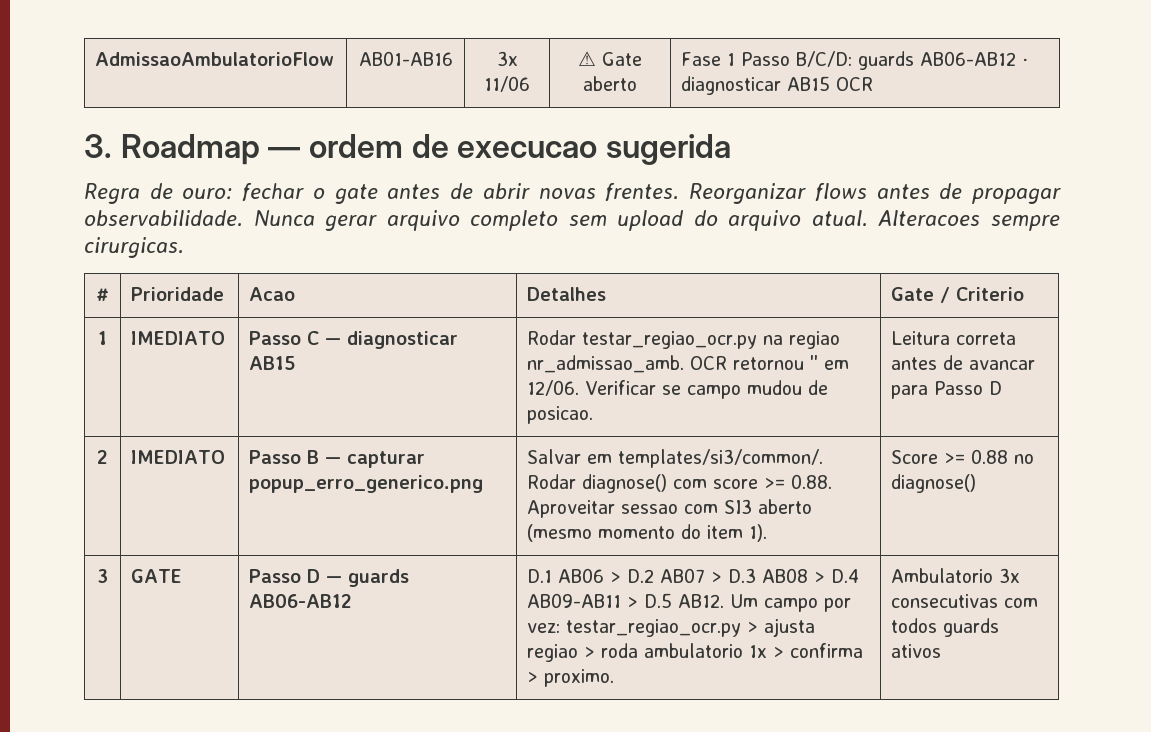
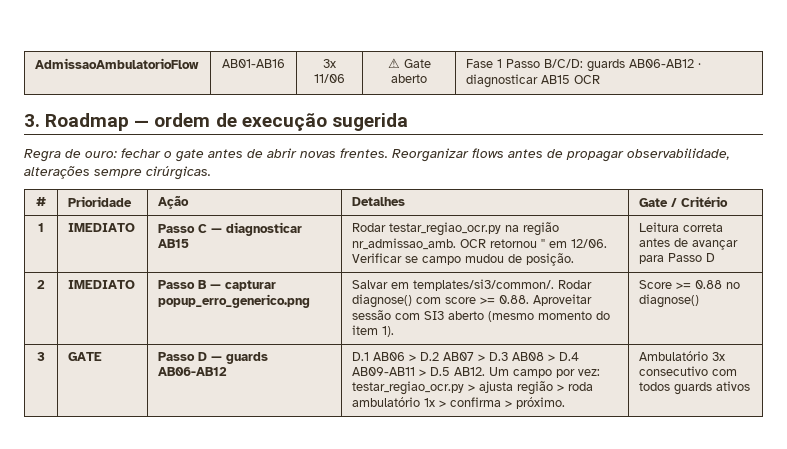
- 3. Roadmap — ordem de execucao sugerida
+ 3. Roadmap — ordem de execução sugerida
- Reorganizar flows antes de propagar observabilidade. Nunca gerar arquivo completo sem upload do arquivo atual. Alteracoes sempre cirurgicas.
+ Reorganizar flows antes de propagar observabilidade, alterações sempre cirúrgicas.
- # | Prioridade | Acao | Detalhes | Gate / Criterio
+ # | Prioridade | Ação | Detalhes | Gate / Critério
- 1 | IMEDIATO | Passo C — diagnosticar AB15 | Rodar testar_regiao_ocr.py na regiao nr_admissao_amb. OCR retornou '' em 12/06. Verificar se campo mudou de posicao. | Leitura correta antes de avancar para Passo D
+ 1 | IMEDIATO | Passo C — diagnosticar AB15 | Rodar testar_regiao_ocr.py na região nr_admissao_amb. OCR retornou '' em 12/06. Verificar se campo mudou de posição. | Leitura correta antes de avançar para Passo D
- 2 | IMEDIATO | Passo B — capturar popup_erro_generico.png | Salvar em templates/si3/common/. Rodar diagnose() com score >= 0.88. Aproveitar sessao com SI3 aberto (mesmo momento do item 1). | Score >= 0.88 no diagnose()
+ 2 | IMEDIATO | Passo B — capturar popup_erro_generico.png | Salvar em templates/si3/common/. Rodar diagnose() com score >= 0.88. Aproveitar sessão com SI3 aberto (mesmo momento do item 1). | Score >= 0.88 no diagnose()
- Um campo por vez: testar_regiao_ocr.py > ajusta regiao > roda ambulatorio 1x > confirma > proximo. | Ambulatorio 3x consecutivas com todos guards ativos
+ Um campo por vez: testar_regiao_ocr.py > ajusta região > roda ambulatório 1x > confirma > próximo. | Ambulatório 3x consecutivo com todos guards ativos

